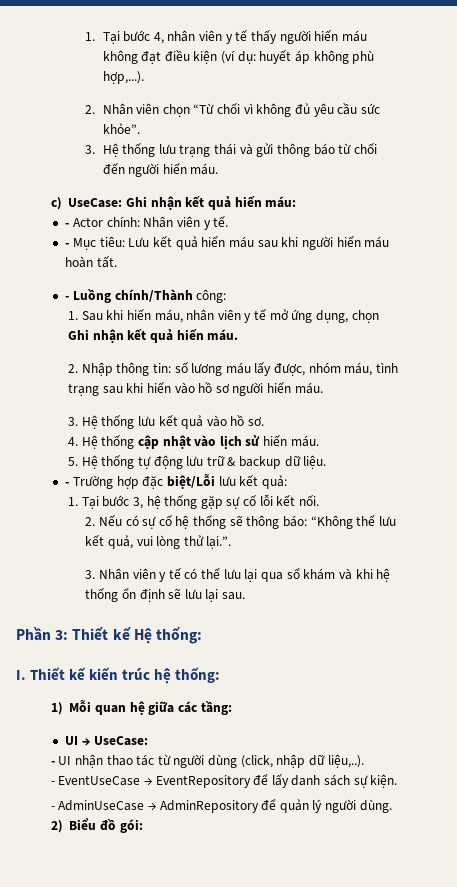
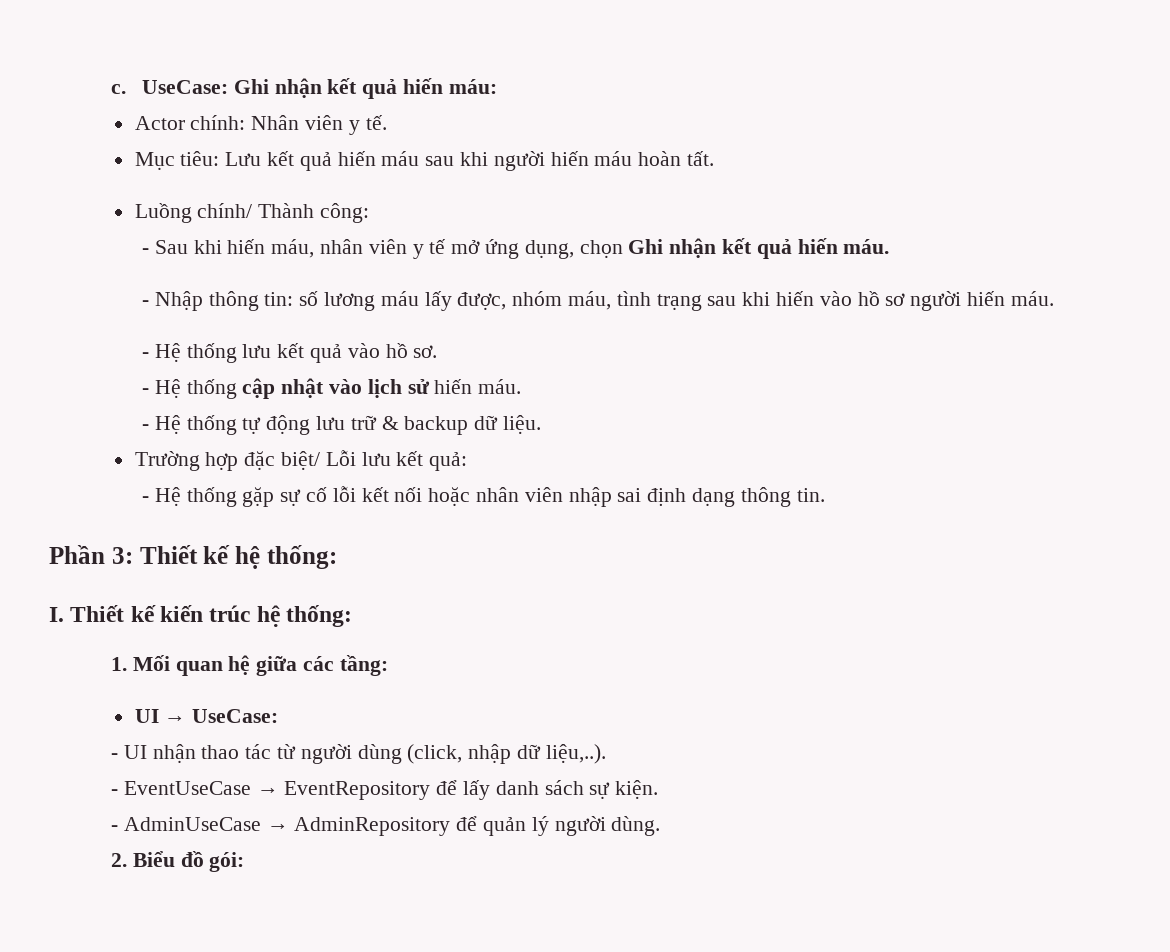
- 1. Tại bước 4, nhân viên y tế thấy người hiến máu không đạt điều kiện (ví dụ: huyết áp không phù hợp,...).
- 2. Nhân viên chọn “Từ chối vì không đủ yêu cầu sức khỏe”.
- 3. Hệ thống lưu trạng thái và gửi thông báo từ chối đến người hiến máu.
- c) UseCase: Ghi nhận kết quả hiến máu:
+ c. UseCase: Ghi nhận kết quả hiến máu:
- - Actor chính: Nhân viên y tế.
+ Actor chính: Nhân viên y tế.
- - Mục tiêu: Lưu kết quả hiến máu sau khi người hiến máu hoàn tất.
+ Mục tiêu: Lưu kết quả hiến máu sau khi người hiến máu hoàn tất.
- - Luồng chính/Thành công:
+ Luồng chính/ Thành công:
- 1. Sau khi hiến máu, nhân viên y tế mở ứng dụng, chọn Ghi nhận kết quả hiến máu.
+ - Sau khi hiến máu, nhân viên y tế mở ứng dụng, chọn Ghi nhận kết quả hiến máu.
- 2. Nhập thông tin: số lương máu lấy được, nhóm máu, tình trạng sau khi hiến vào hồ sơ người hiến máu.
+ - Nhập thông tin: số lương máu lấy được, nhóm máu, tình trạng sau khi hiến vào hồ sơ người hiến máu.
- 3. Hệ thống lưu kết quả vào hồ sơ.
+ - Hệ thống lưu kết quả vào hồ sơ.
- 4. Hệ thống cập nhật vào lịch sử hiến máu.
+ - Hệ thống cập nhật vào lịch sử hiến máu.
- 5. Hệ thống tự động lưu trữ & backup dữ liệu.
+ - Hệ thống tự động lưu trữ & backup dữ liệu.
- - Trường hợp đặc biệt/Lỗi lưu kết quả:
+ Trường hợp đặc biệt/ Lỗi lưu kết quả:
- 1. Tại bước 3, hệ thống gặp sự cố lỗi kết nối.
- 2. Nếu có sự cố hệ thống sẽ thông báo: “Không thể lưu kết quả, vui lòng thử lại.”.
- 3. Nhân viên y tế có thể lưu lại qua sổ khám và khi hệ thống ổn định sẽ lưu lại sau.
+ - Hệ thống gặp sự cố lỗi kết nối hoặc nhân viên nhập sai định dạng thông tin.
- Phần 3: Thiết kế Hệ thống:
+ Phần 3: Thiết kế hệ thống:
- 1) Mỗi quan hệ giữa các tầng:
+ 1. Mối quan hệ giữa các tầng:
- 2) Biểu đồ gói:
+ 2. Biểu đồ gói:

